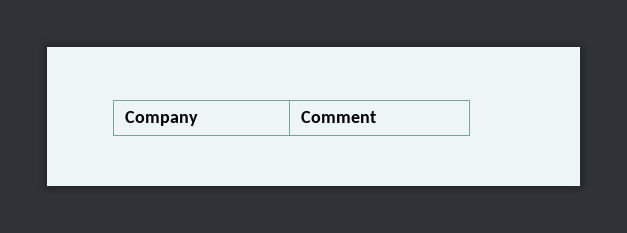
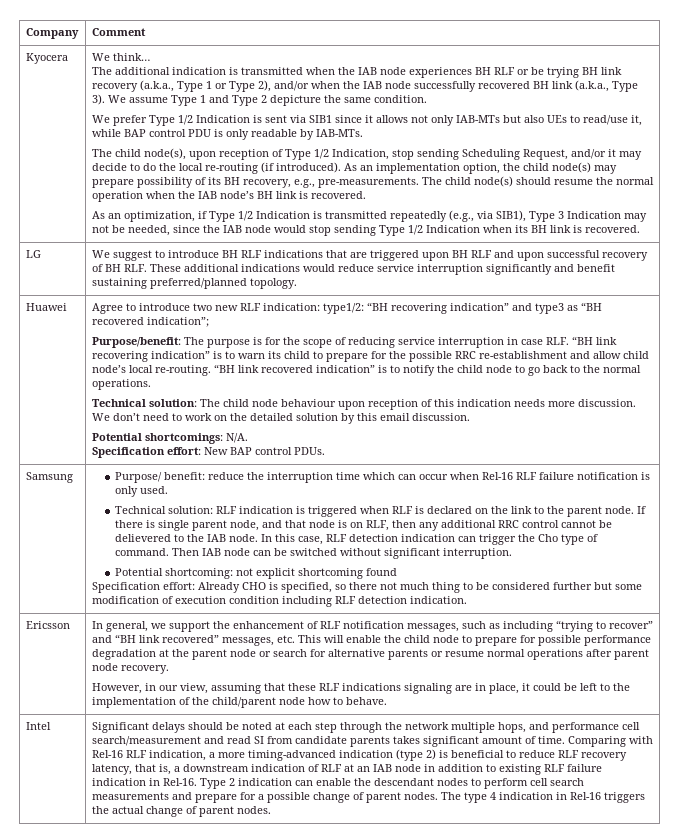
+ Kyocera | We think…
+ The additional indication is transmitted when the IAB node experiences BH RLF or be trying BH link recovery (a.k.a., Type 1 or Type 2), and/or when the IAB node successfully recovered BH link (a.k.a., Type 3). We assume Type 1 and Type 2 depicture the same condition.
+ We prefer Type 1/2 Indication is sent via SIB1 since it allows not only IAB-MTs but also UEs to read/use it, while BAP control PDU is only readable by IAB-MTs.
+ The child node(s), upon reception of Type 1/2 Indication, stop sending Scheduling Request, and/or it may decide to do the local re-routing (if introduced). As an implementation option, the child node(s) may prepare possibility of its BH recovery, e.g., pre-measurements. The child node(s) should resume the normal operation when the IAB node’s BH link is recovered.
+ As an optimization, if Type 1/2 Indication is transmitted repeatedly (e.g., via SIB1), Type 3 Indication may not be needed, since the IAB node would stop sending Type 1/2 Indication when its BH link is recovered.
+ LG | We suggest to introduce BH RLF indications that are triggered upon BH RLF and upon successful recovery of BH RLF. These additional indications would reduce service interruption significantly and benefit sustaining preferred/planned topology.
+ Huawei | Agree to introduce two new RLF indication: type1/2: “BH recovering indication” and type3 as “BH recovered indication”;
+ Purpose/benefit: The purpose is for the scope of reducing service interruption in case RLF. “BH link recovering indication” is to warn its child to prepare for the possible RRC re-establishment and allow child node’s local re-routing. “BH link recovered indication” is to notify the child node to go back to the normal operations.
+ Technical solution: The child node behaviour upon reception of this indication needs more discussion. We don’t need to work on the detailed solution by this email discussion.
+ Potential shortcomings: N/A.
+ Specification effort: New BAP control PDUs.
+ Samsung | Purpose/ benefit: reduce the interruption time which can occur when Rel-16 RLF failure notification is only used.
+ Technical solution: RLF indication is triggered when RLF is declared on the link to the parent node. If there is single parent node, and that node is on RLF, then any additional RRC control cannot be delievered to the IAB node. In this case, RLF detection indication can trigger the Cho type of command. Then IAB node can be switched without significant interruption.
+ Potential shortcoming: not explicit shortcoming found
+ Specification effort: Already CHO is specified, so there not much thing to be considered further but some modification of execution condition including RLF detection indication.
+ Ericsson | In general, we support the enhancement of RLF notification messages, such as including “trying to recover” and “BH link recovered” messages, etc. This will enable the child node to prepare for possible performance degradation at the parent node or search for alternative parents or resume normal operations after parent node recovery.
+ However, in our view, assuming that these RLF indications signaling are in place, it could be left to the implementation of the child/parent node how to behave.
+ Intel | Significant delays should be noted at each step through the network multiple hops, and performance cell search/measurement and read SI from candidate parents takes significant amount of time. Comparing with Rel-16 RLF indication, a more timing-advanced indication (type 2) is beneficial to reduce RLF recovery latency, that is, a downstream indication of RLF at an IAB node in addition to existing RLF failure indication in Rel-16. Type 2 indication can enable the descendant nodes to perform cell search measurements and prepare for a possible change of parent nodes. The type 4 indication in Rel-16 triggers the actual change of parent nodes.

